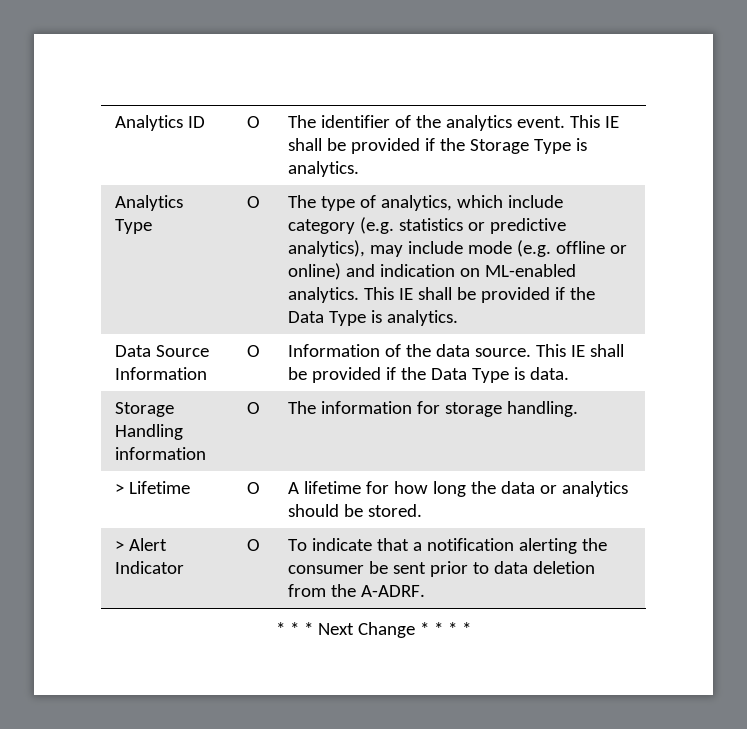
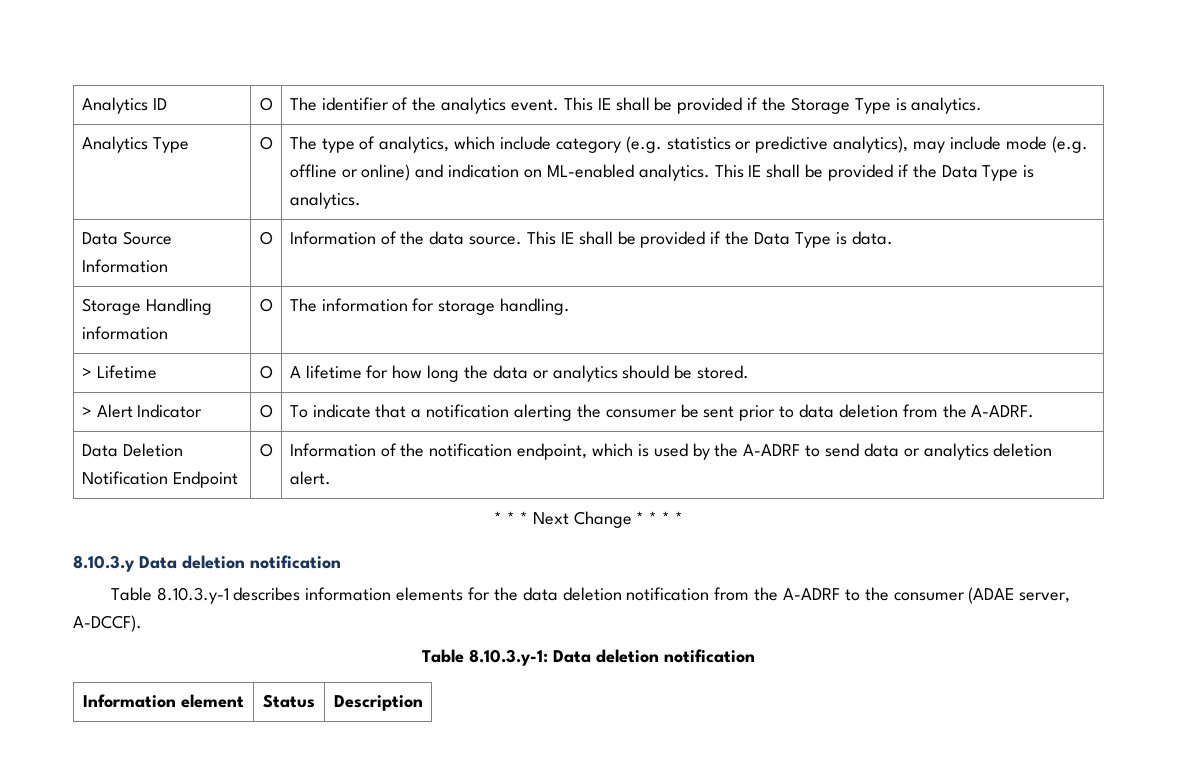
+ Data Deletion Notification Endpoint | O | Information of the notification endpoint, which is used by the A-ADRF to send data or analytics deletion alert.
+ 8.10.3.y Data deletion notification
+ Table 8.10.3.y-1 describes information elements for the data deletion notification from the A-ADRF to the consumer (ADAE server, A-DCCF).
+ Table 8.10.3.y-1: Data deletion notification
+ Information element | Status | Description

